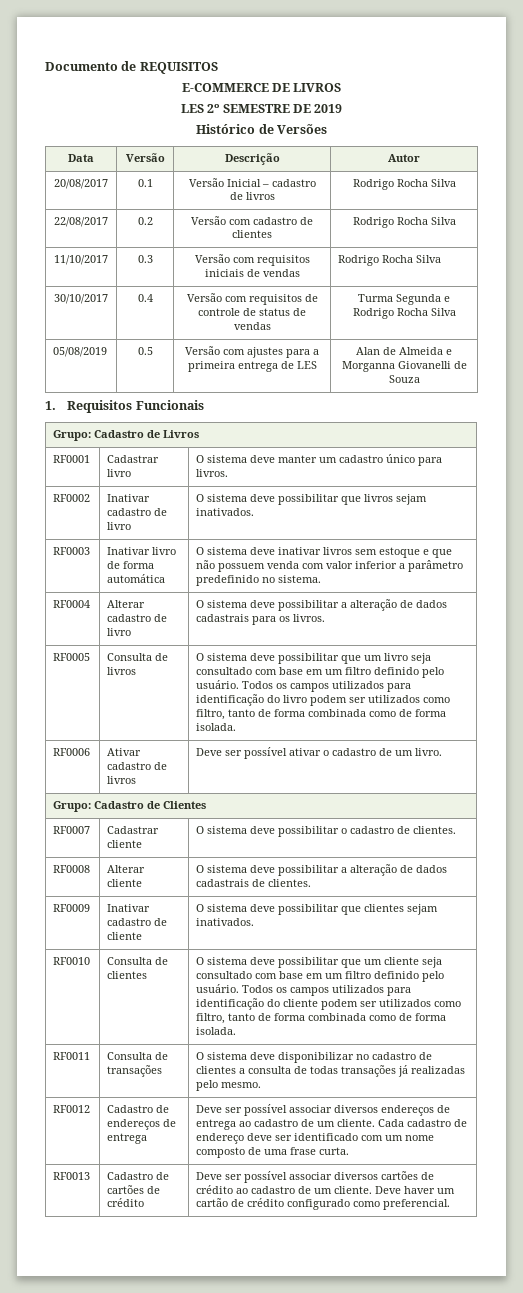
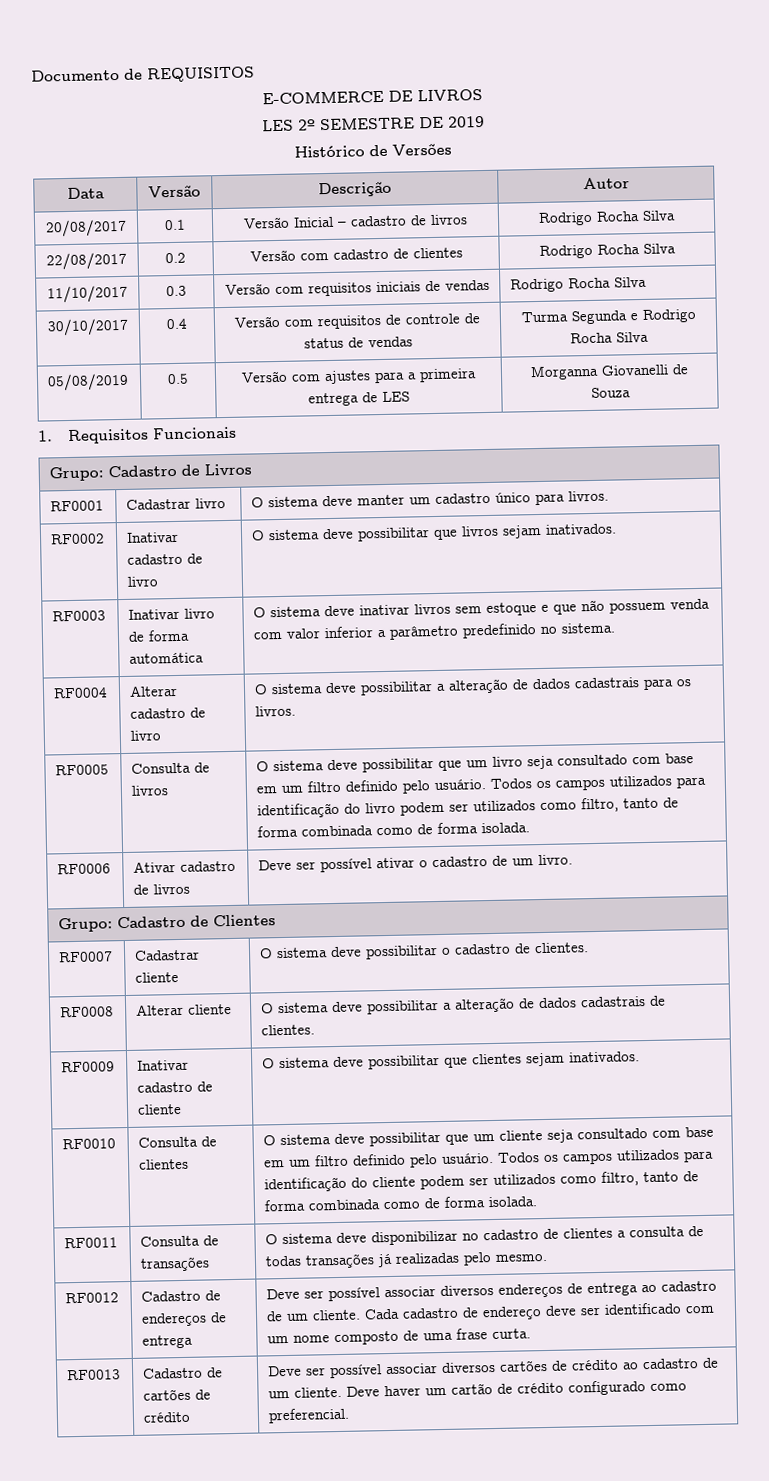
- 05/08/2019 | 0.5 | Versão com ajustes para a primeira entrega de LES | Alan de Almeida e Morganna Giovanelli de Souza
+ 05/08/2019 | 0.5 | Versão com ajustes para a primeira entrega de LES | Morganna Giovanelli de Souza

